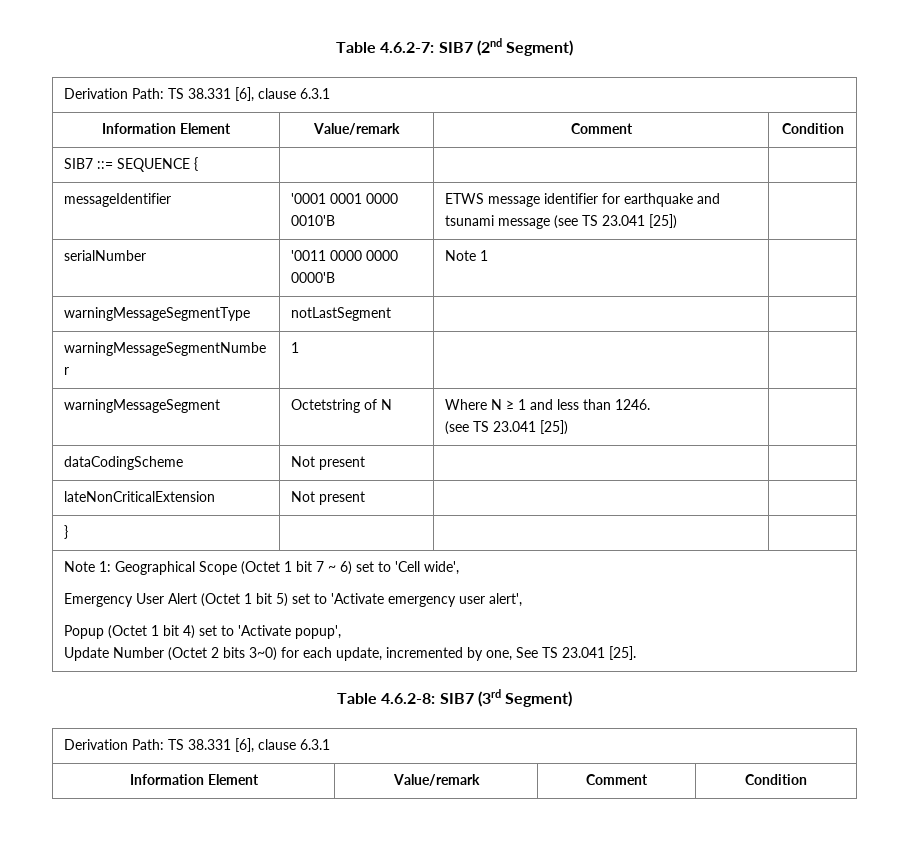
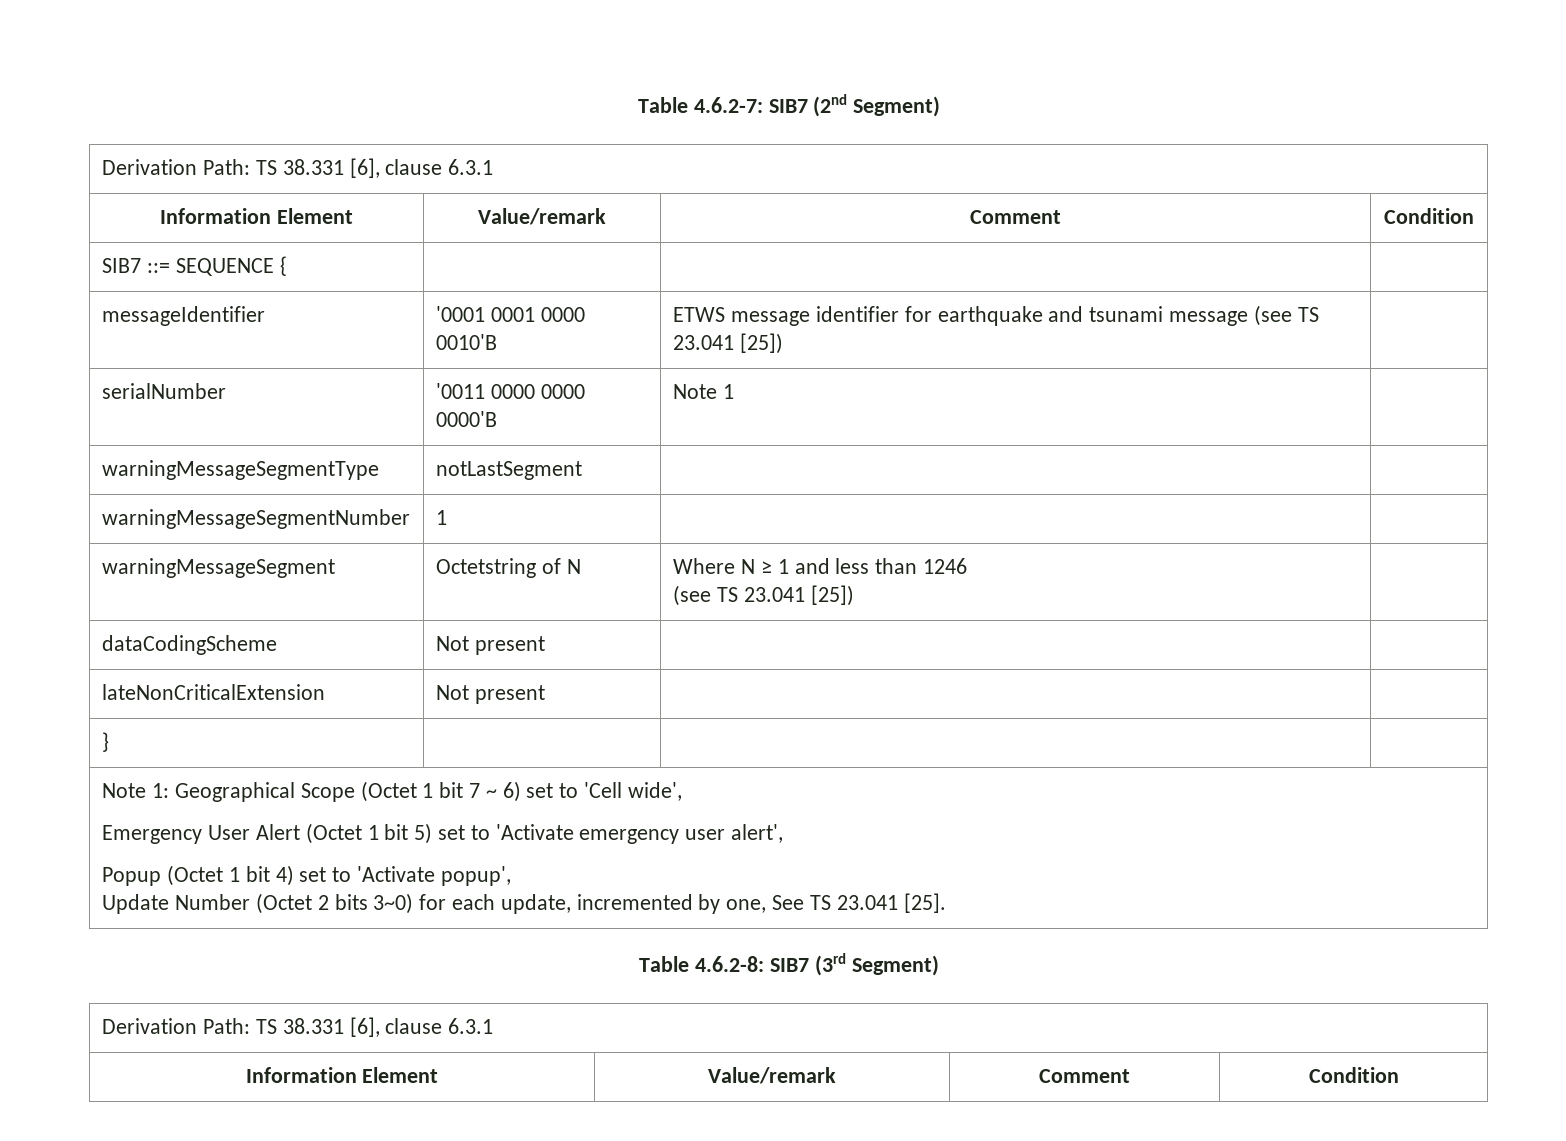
- warningMessageSegment | Octetstring of N | Where N ≥ 1 and less than 1246.
+ warningMessageSegment | Octetstring of N | Where N ≥ 1 and less than 1246

